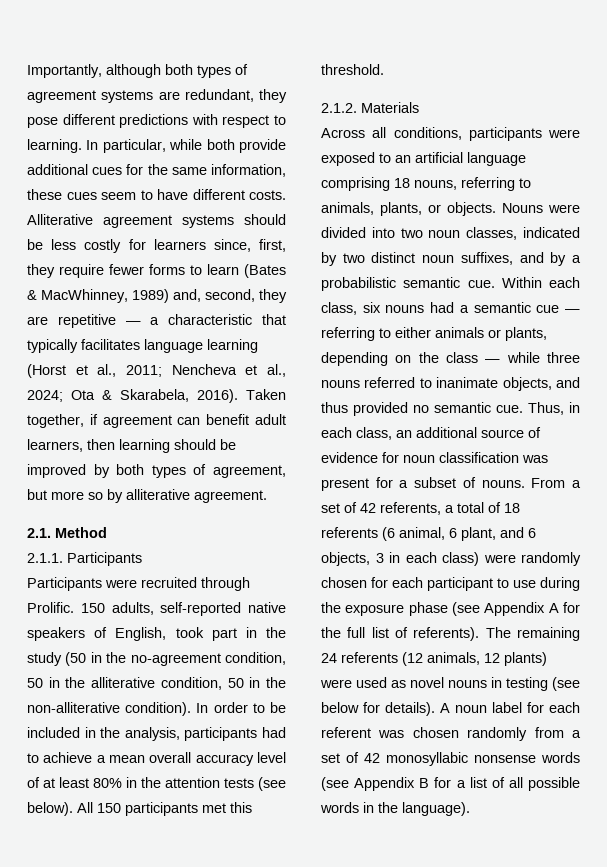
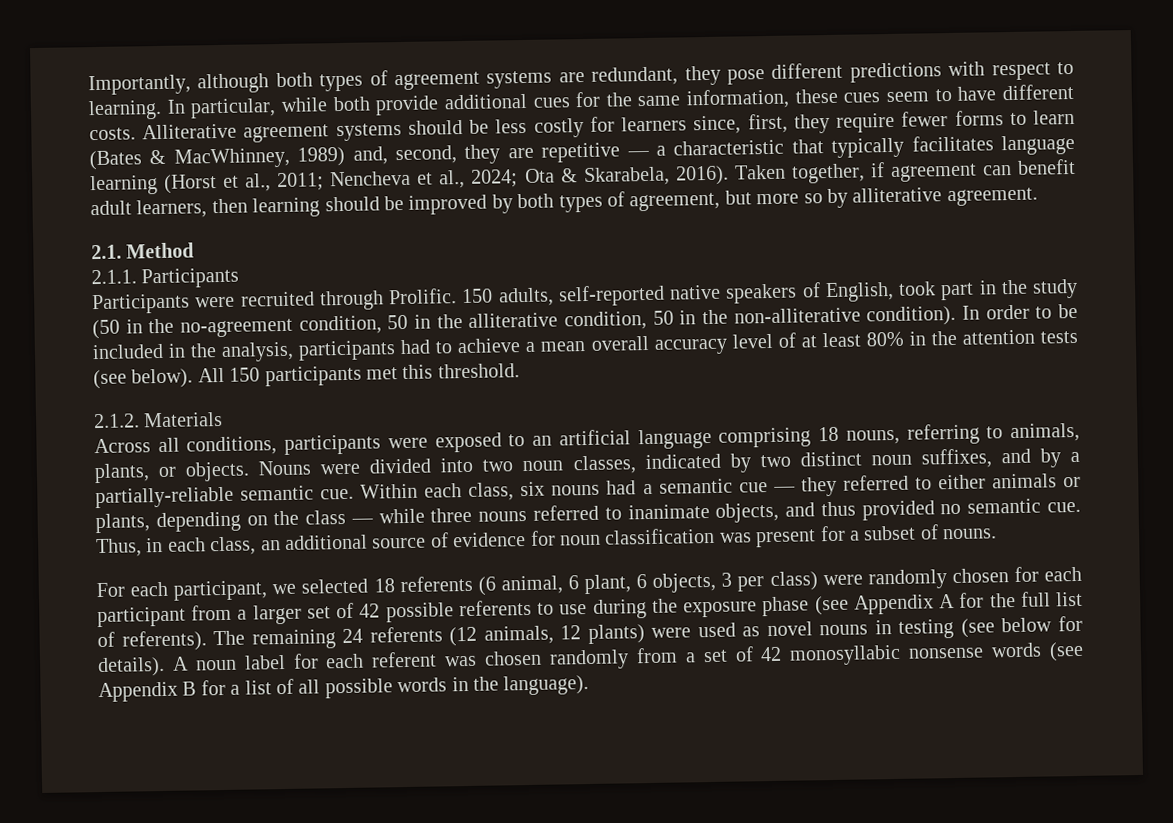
- Nouns were divided into two noun classes, indicated by two distinct noun suffixes, and by a probabilistic semantic cue.
+ Nouns were divided into two noun classes, indicated by two distinct noun suffixes, and by a partially-reliable semantic cue.
- Within each class, six nouns had a semantic cue — referring to either animals or plants, depending on the class — while three nouns referred to inanimate objects, and thus provided no semantic cue.
+ Within each class, six nouns had a semantic cue — they referred to either animals or plants, depending on the class — while three nouns referred to inanimate objects, and thus provided no semantic cue.
- Thus, in each class, an additional source of evidence for noun classification was present for a subset of nouns. From a set of 42 referents, a total of 18 referents (6 animal, 6 plant, and 6 objects, 3 in each class) were randomly chosen for each participant to use during the exposure phase (see Appendix A for the full list of referents).
+ Thus, in each class, an additional source of evidence for noun classification was present for a subset of nouns.
+ For each participant, we selected 18 referents (6 animal, 6 plant, 6 objects, 3 per class) were randomly chosen for each participant from a larger set of 42 possible referents to use during the exposure phase (see Appendix A for the full list of referents).

